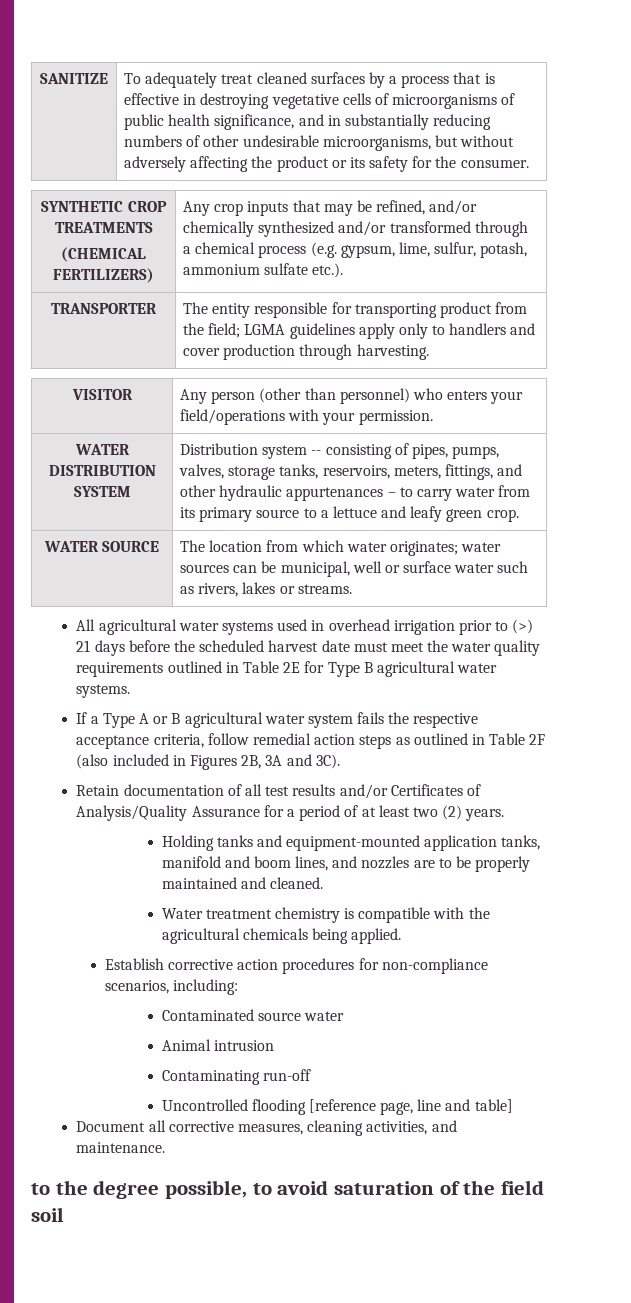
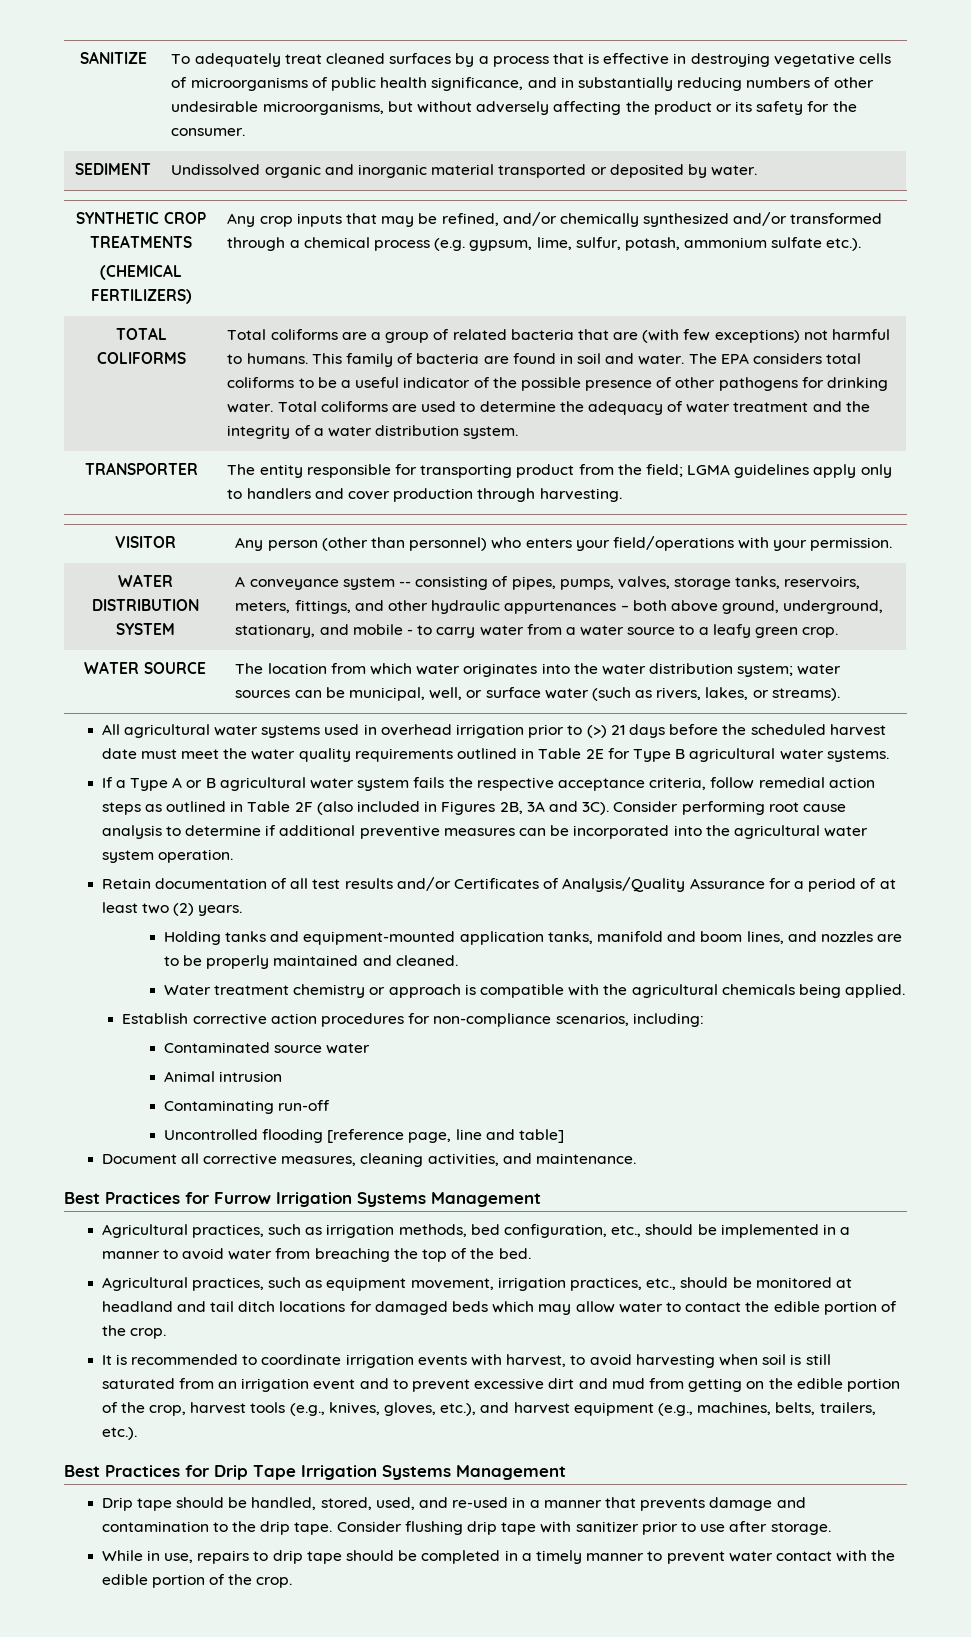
+ SEDIMENT | Undissolved organic and inorganic material transported or deposited by water.
+ TOTAL COLIFORMS | Total coliforms are a group of related bacteria that are (with few exceptions) not harmful to humans. This family of bacteria are found in soil and water. The EPA considers total coliforms to be a useful indicator of the possible presence of other pathogens for drinking water. Total coliforms are used to determine the adequacy of water treatment and the integrity of a water distribution system.
- Distribution system -- consisting of pipes, pumps, valves, storage tanks, reservoirs, meters, fittings, and other hydraulic appurtenances – to carry water from its primary source to a lettuce and leafy green crop.
+ A conveyance system -- consisting of pipes, pumps, valves, storage tanks, reservoirs, meters, fittings, and other hydraulic appurtenances – both above ground, underground, stationary, and mobile - to carry water from a water source to a leafy green crop.
- WATER SOURCE | The location from which water originates; water sources can be municipal, well or surface water such as rivers, lakes or streams.
+ WATER SOURCE | The location from which water originates into the water distribution system; water sources can be municipal, well, or surface water (such as rivers, lakes, or streams).
+ Consider performing root cause analysis to determine if additional preventive measures can be incorporated into the agricultural water system operation.
- Water treatment chemistry is compatible with the agricultural chemicals being applied.
+ Water treatment chemistry or approach is compatible with the agricultural chemicals being applied.
- to the degree possible, to avoid saturation of the field soil
+ Best Practices for Furrow Irrigation Systems Management
+ Agricultural practices, such as irrigation methods, bed configuration, etc., should be implemented in a manner to avoid water from breaching the top of the bed.
+ Agricultural practices, such as equipment movement, irrigation practices, etc., should be monitored at headland and tail ditch locations for damaged beds which may allow water to contact the edible portion of the crop.
+ It is recommended to coordinate irrigation events with harvest, to avoid harvesting when soil is still saturated from an irrigation event and to prevent excessive dirt and mud from getting on the edible portion of the crop, harvest tools (e.g., knives, gloves, etc.), and harvest equipment (e.g., machines, belts, trailers, etc.).
+ Best Practices for Drip Tape Irrigation Systems Management
+ Drip tape should be handled, stored, used, and re-used in a manner that prevents damage and contamination to the drip tape. Consider flushing drip tape with sanitizer prior to use after storage.
+ While in use, repairs to drip tape should be completed in a timely manner to prevent water contact with the edible portion of the crop.

